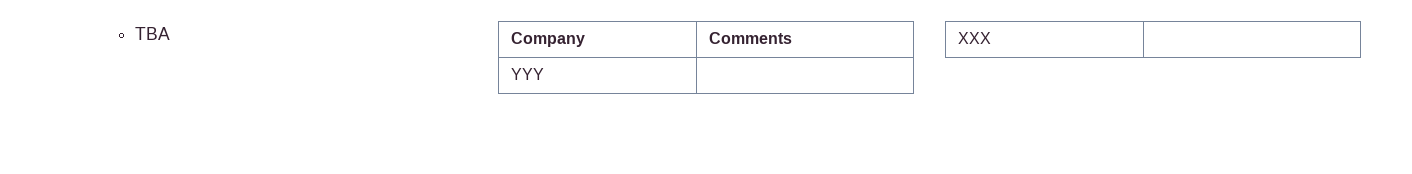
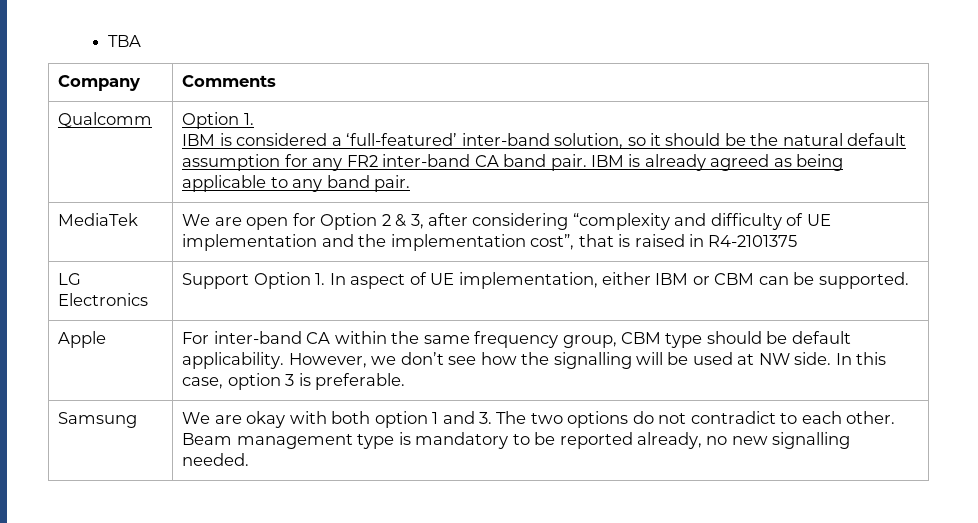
- YYY |
- XXX |
+ Qualcomm | Option 1.
+ IBM is considered a ‘full-featured’ inter-band solution, so it should be the natural default assumption for any FR2 inter-band CA band pair. IBM is already agreed as being applicable to any band pair.
+ MediaTek | We are open for Option 2 & 3, after considering “complexity and difficulty of UE implementation and the implementation cost”, that is raised in R4-2101375
+ LG Electronics | Support Option 1. In aspect of UE implementation, either IBM or CBM can be supported.
+ Apple | For inter-band CA within the same frequency group, CBM type should be default applicability. However, we don’t see how the signalling will be used at NW side. In this case, option 3 is preferable.
+ Samsung | We are okay with both option 1 and 3. The two options do not contradict to each other. Beam management type is mandatory to be reported already, no new signalling needed.

